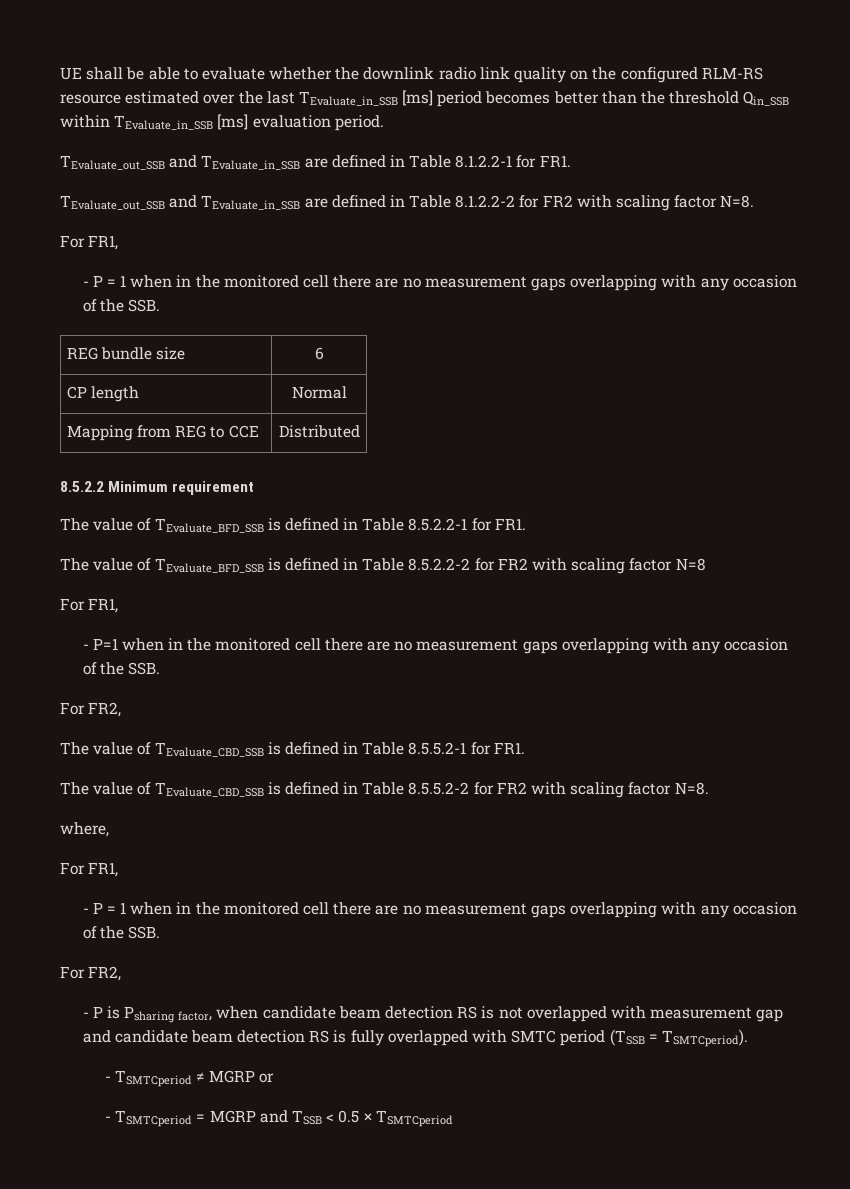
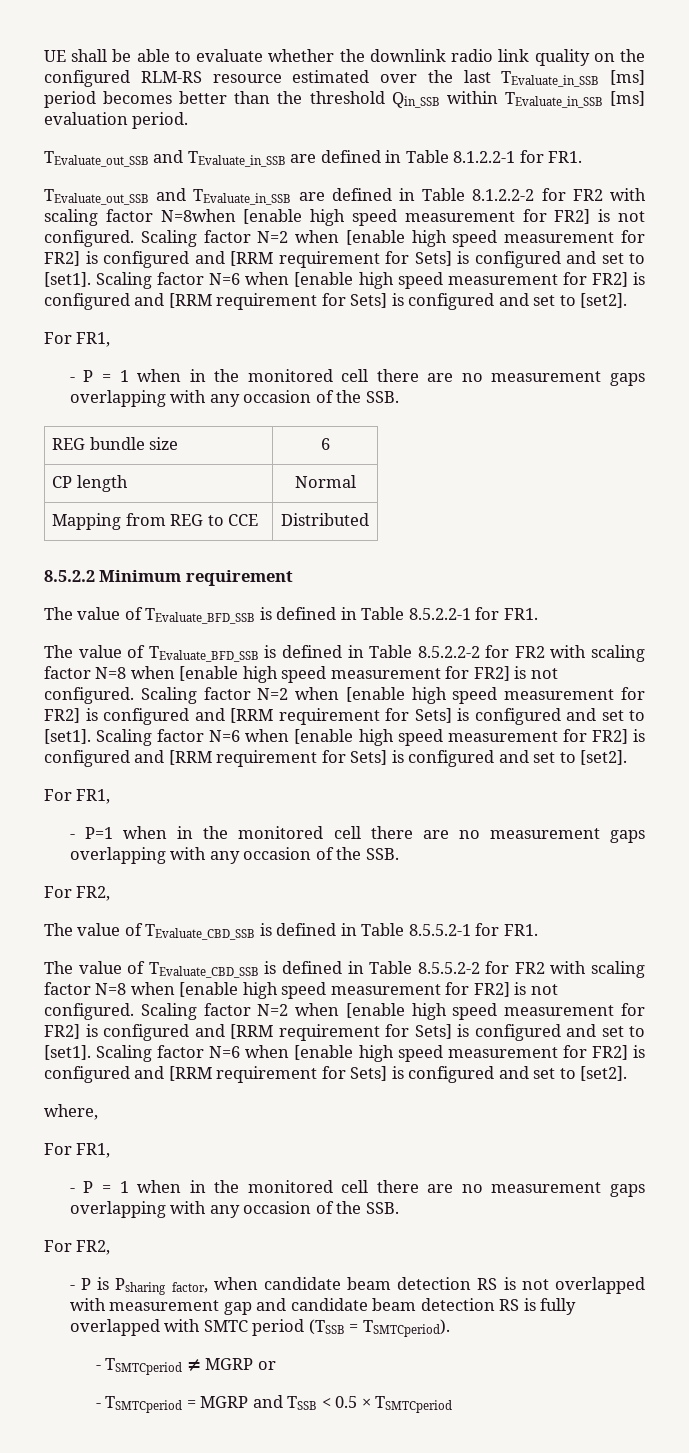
- TEvaluate_out_SSB and TEvaluate_in_SSB are defined in Table 8.1.2.2-2 for FR2 with scaling factor N=8.
+ TEvaluate_out_SSB and TEvaluate_in_SSB are defined in Table 8.1.2.2-2 for FR2 with scaling factor N=8when [enable high speed measurement for FR2] is not configured. Scaling factor N=2 when [enable high speed measurement for FR2] is configured and [RRM requirement for Sets] is configured and set to [set1]. Scaling factor N=6 when [enable high speed measurement for FR2] is configured and [RRM requirement for Sets] is configured and set to [set2].
- The value of TEvaluate_BFD_SSB is defined in Table 8.5.2.2-2 for FR2 with scaling factor N=8
+ The value of TEvaluate_BFD_SSB is defined in Table 8.5.2.2-2 for FR2 with scaling factor N=8 when [enable high speed measurement for FR2] is not configured. Scaling factor N=2 when [enable high speed measurement for FR2] is configured and [RRM requirement for Sets] is configured and set to [set1]. Scaling factor N=6 when [enable high speed measurement for FR2] is configured and [RRM requirement for Sets] is configured and set to [set2].
- The value of TEvaluate_CBD_SSB is defined in Table 8.5.5.2-2 for FR2 with scaling factor N=8.
+ The value of TEvaluate_CBD_SSB is defined in Table 8.5.5.2-2 for FR2 with scaling factor N=8 when [enable high speed measurement for FR2] is not configured. Scaling factor N=2 when [enable high speed measurement for FR2] is configured and [RRM requirement for Sets] is configured and set to [set1]. Scaling factor N=6 when [enable high speed measurement for FR2] is configured and [RRM requirement for Sets] is configured and set to [set2].

